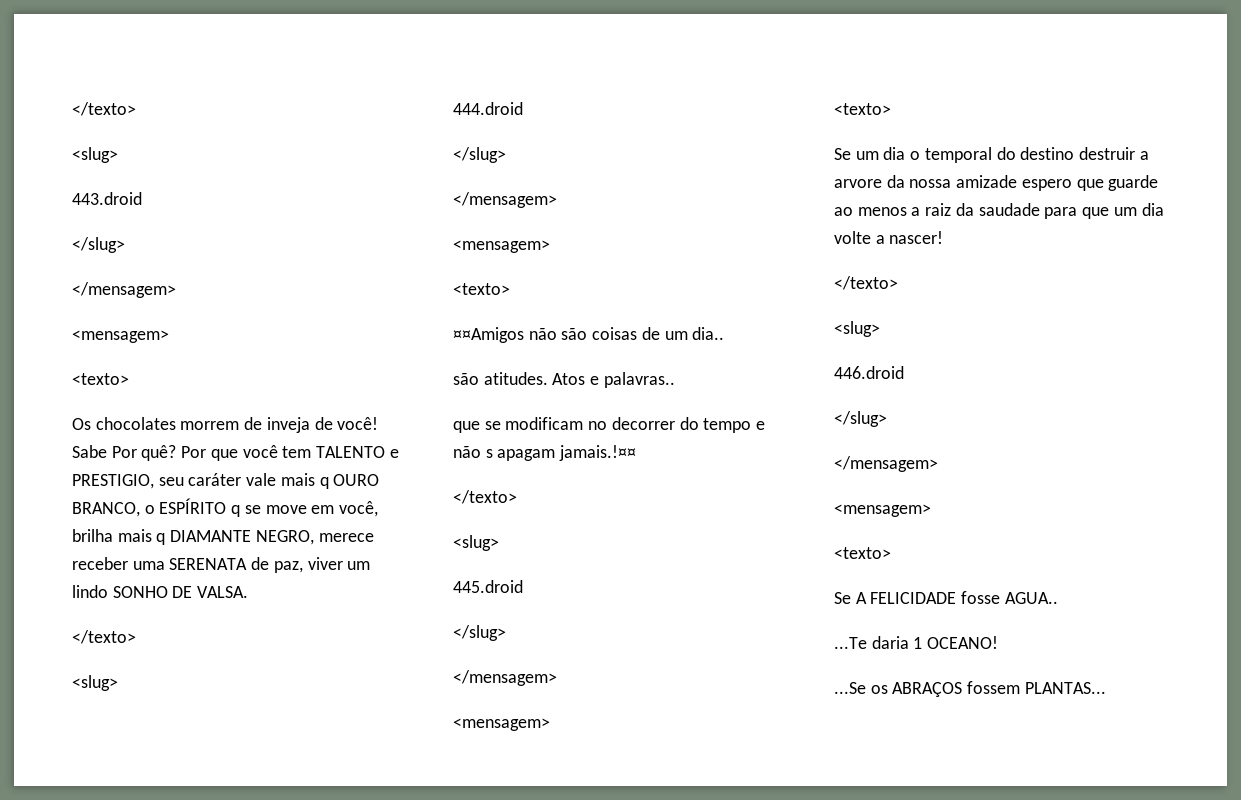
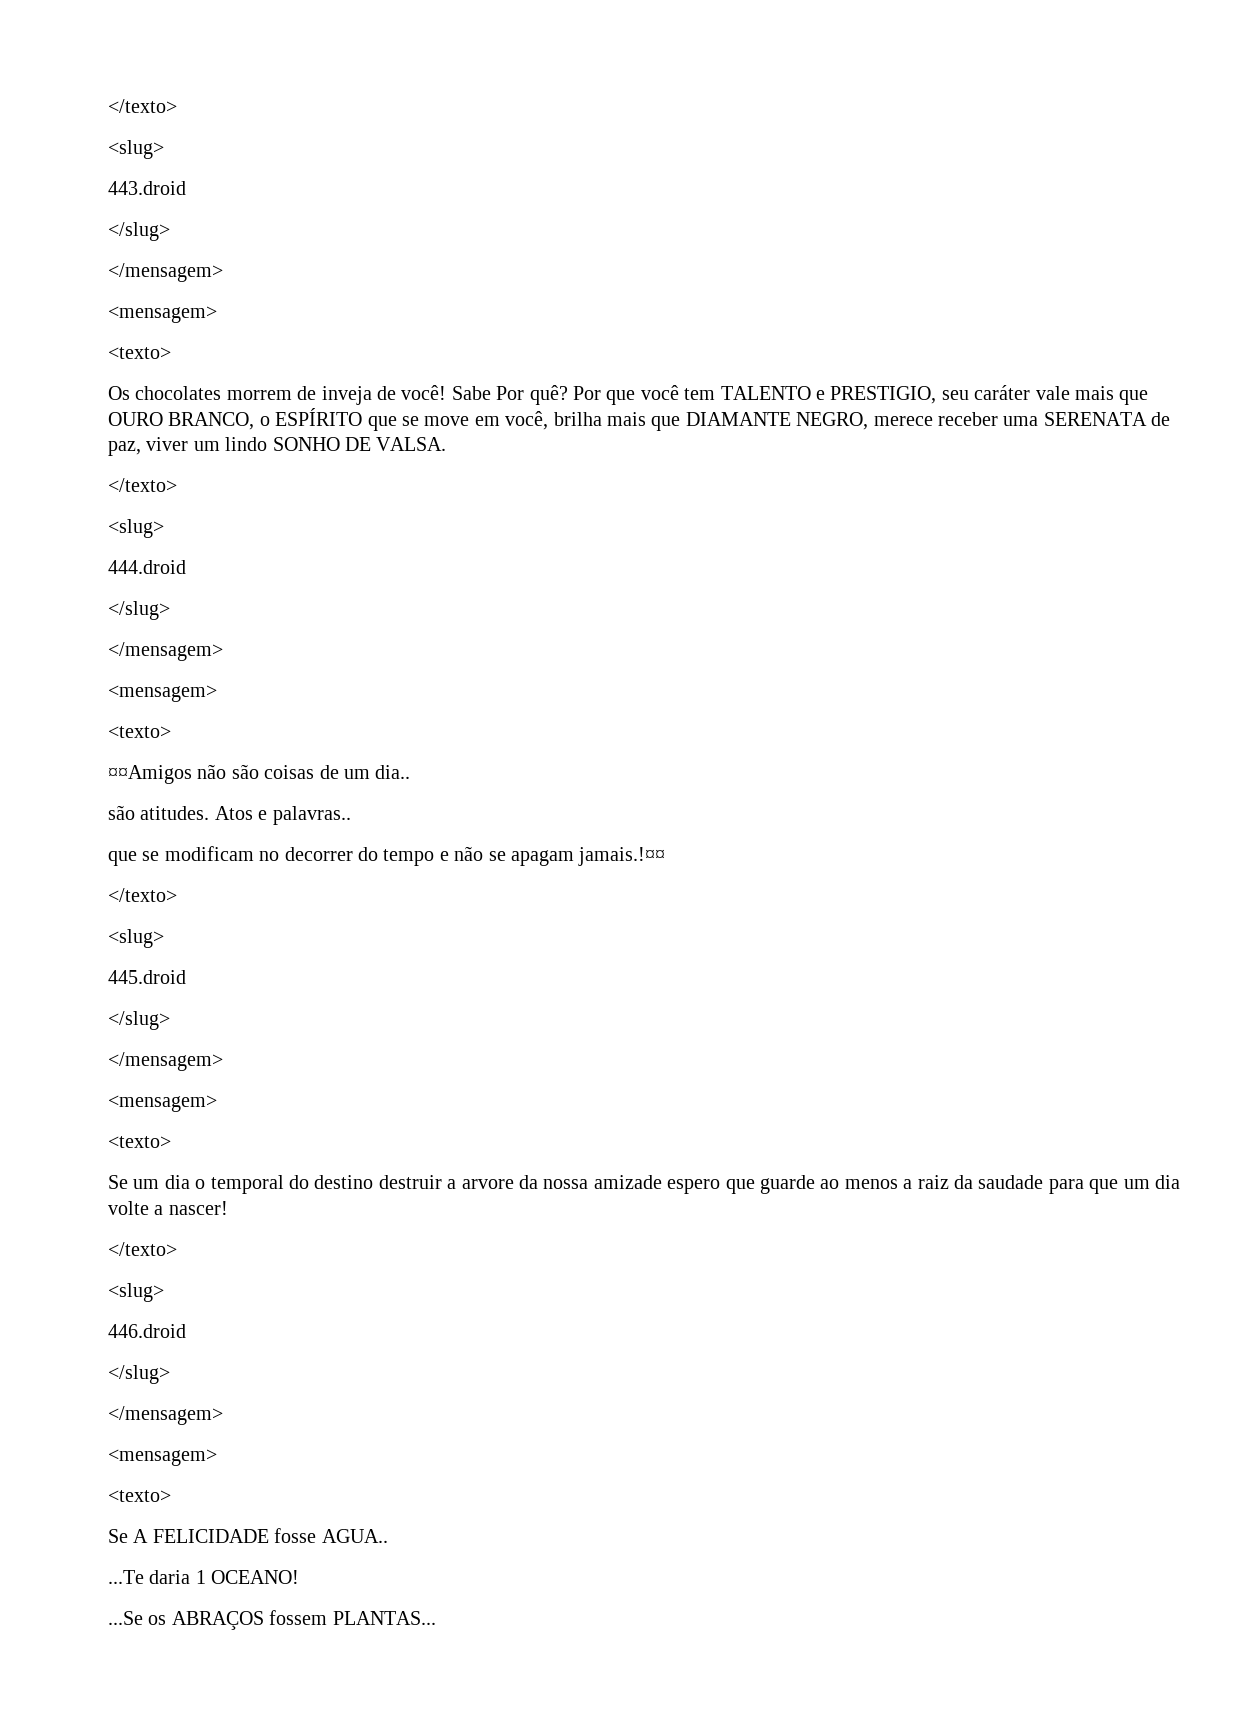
- Por que você tem TALENTO e PRESTIGIO, seu caráter vale mais q OURO BRANCO, o ESPÍRITO q se move em você, brilha mais q DIAMANTE NEGRO, merece receber uma SERENATA de paz, viver um lindo SONHO DE VALSA.
+ Por que você tem TALENTO e PRESTIGIO, seu caráter vale mais que OURO BRANCO, o ESPÍRITO que se move em você, brilha mais que DIAMANTE NEGRO, merece receber uma SERENATA de paz, viver um lindo SONHO DE VALSA.
- que se modificam no decorrer do tempo e não s apagam jamais.!¤¤
+ que se modificam no decorrer do tempo e não se apagam jamais.!¤¤

